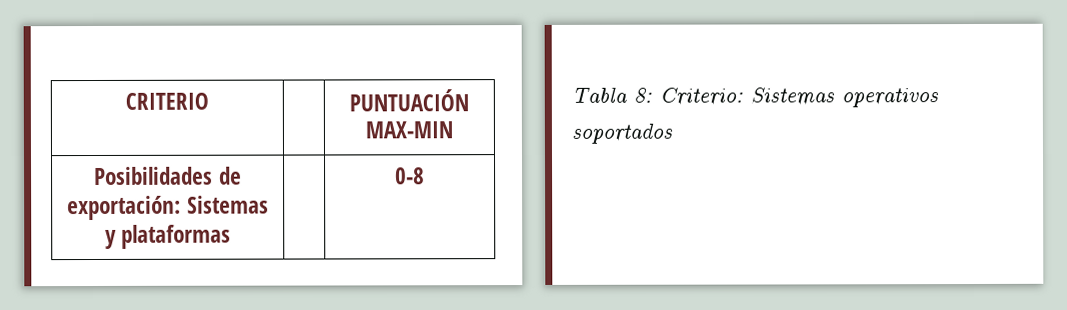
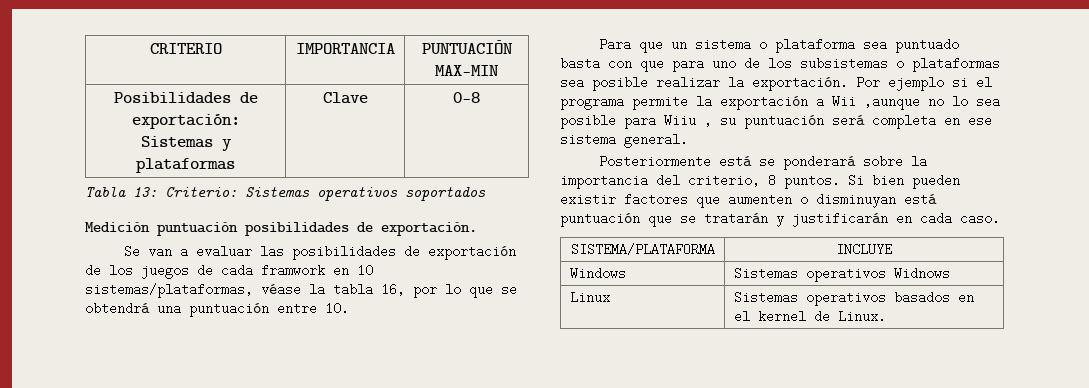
- CRITERIO | | PUNTUACIÓN MAX-MIN
+ CRITERIO | IMPORTANCIA | PUNTUACIÓN MAX-MIN
- Posibilidades de exportación: Sistemas y plataformas | | 0-8
+ Posibilidades de exportación: Sistemas y plataformas | Clave | 0-8
- Tabla 8: Criterio: Sistemas operativos soportados
+ Tabla 13: Criterio: Sistemas operativos soportados
+ Medición puntuación posibilidades de exportación.
+ Se van a evaluar las posibilidades de exportación de los juegos de cada framwork en 10 sistemas/plataformas, véase la tabla 16, por lo que se obtendrá una puntuación entre 10.
+ Para que un sistema o plataforma sea puntuado basta con que para uno de los subsistemas o plataformas sea posible realizar la exportación. Por ejemplo si el programa permite la exportación a Wii ,aunque no lo sea posible para Wiiu , su puntuación será completa en ese sistema general.
+ Posteriormente está se ponderará sobre la importancia del criterio, 8 puntos. Si bien pueden existir factores que aumenten o disminuyan está puntuación que se tratarán y justificarán en cada caso.
+ SISTEMA/PLATAFORMA | INCLUYE
+ Windows | Sistemas operativos Widnows
+ Linux | Sistemas operativos basados en el kernel de Linux.

